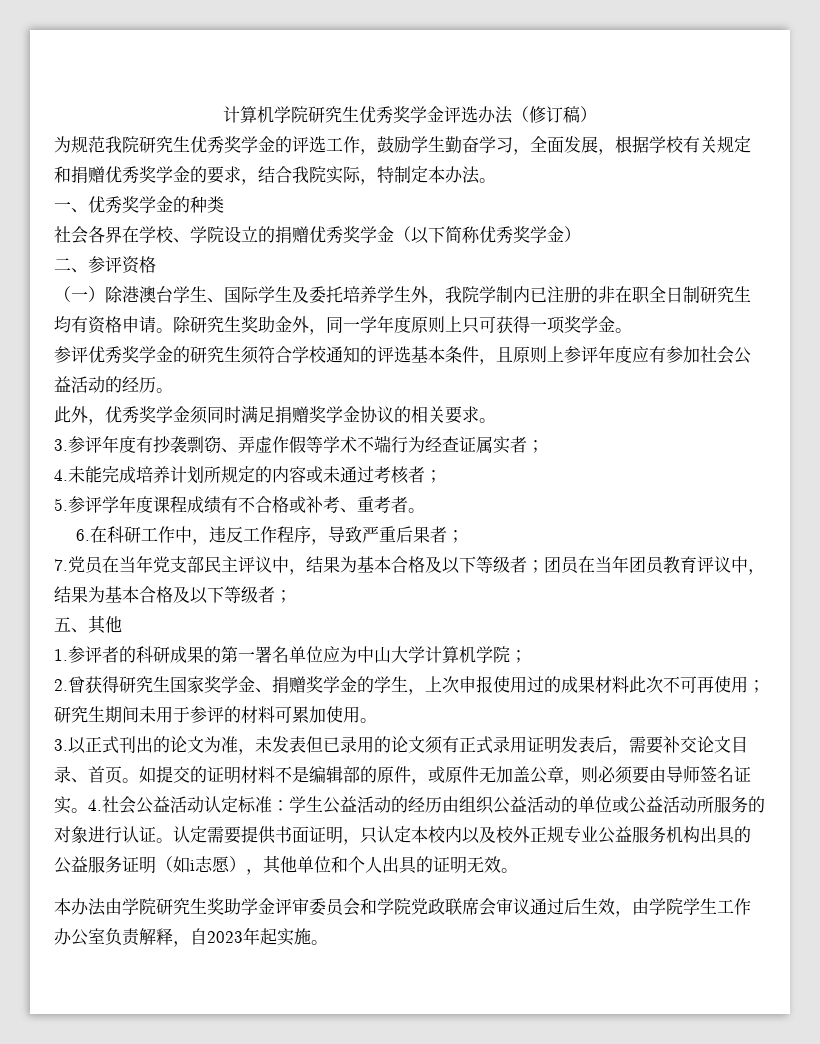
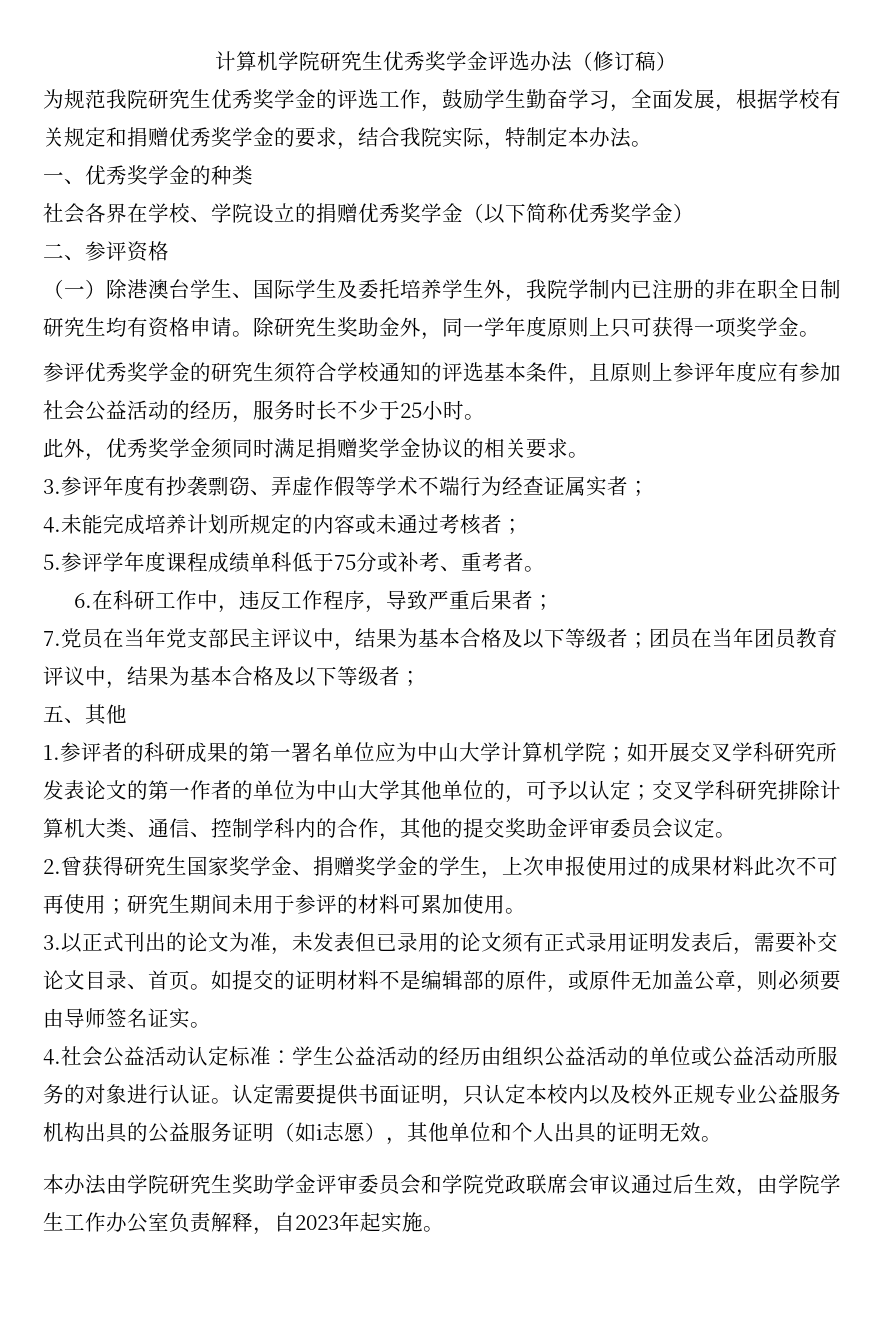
- 参评优秀奖学金的研究生须符合学校通知的评选基本条件，且原则上参评年度应有参加社会公益活动的经历。
+ 参评优秀奖学金的研究生须符合学校通知的评选基本条件，且原则上参评年度应有参加社会公益活动的经历，服务时长不少于25小时。
- 5.参评学年度课程成绩有不合格或补考、重考者。
+ 5.参评学年度课程成绩单科低于75分或补考、重考者。
- 1.参评者的科研成果的第一署名单位应为中山大学计算机学院；
+ 1.参评者的科研成果的第一署名单位应为中山大学计算机学院；如开展交叉学科研究所发表论文的第一作者的单位为中山大学其他单位的，可予以认定；交叉学科研究排除计算机大类、通信、控制学科内的合作，其他的提交奖助金评审委员会议定。
- 如提交的证明材料不是编辑部的原件，或原件无加盖公章，则必须要由导师签名证实。4.社会公益活动认定标准：学生公益活动的经历由组织公益活动的单位或公益活动所服务的对象进行认证。
+ 如提交的证明材料不是编辑部的原件，或原件无加盖公章，则必须要由导师签名证实。
+ 4.社会公益活动认定标准：学生公益活动的经历由组织公益活动的单位或公益活动所服务的对象进行认证。

